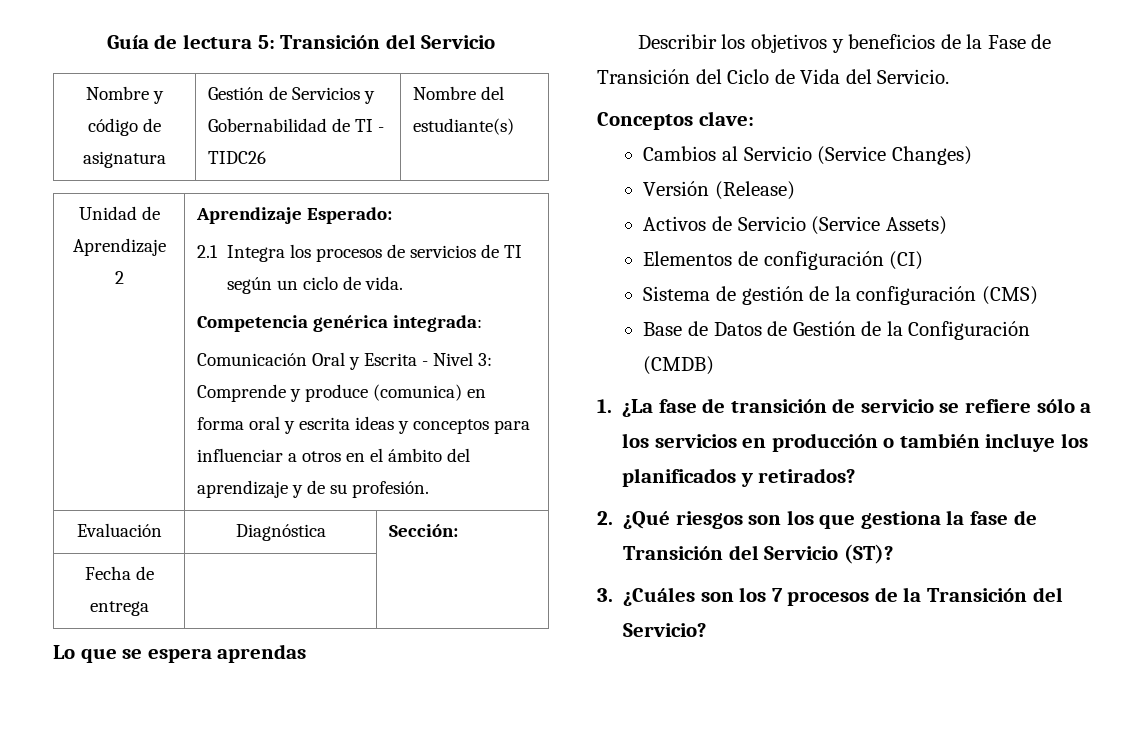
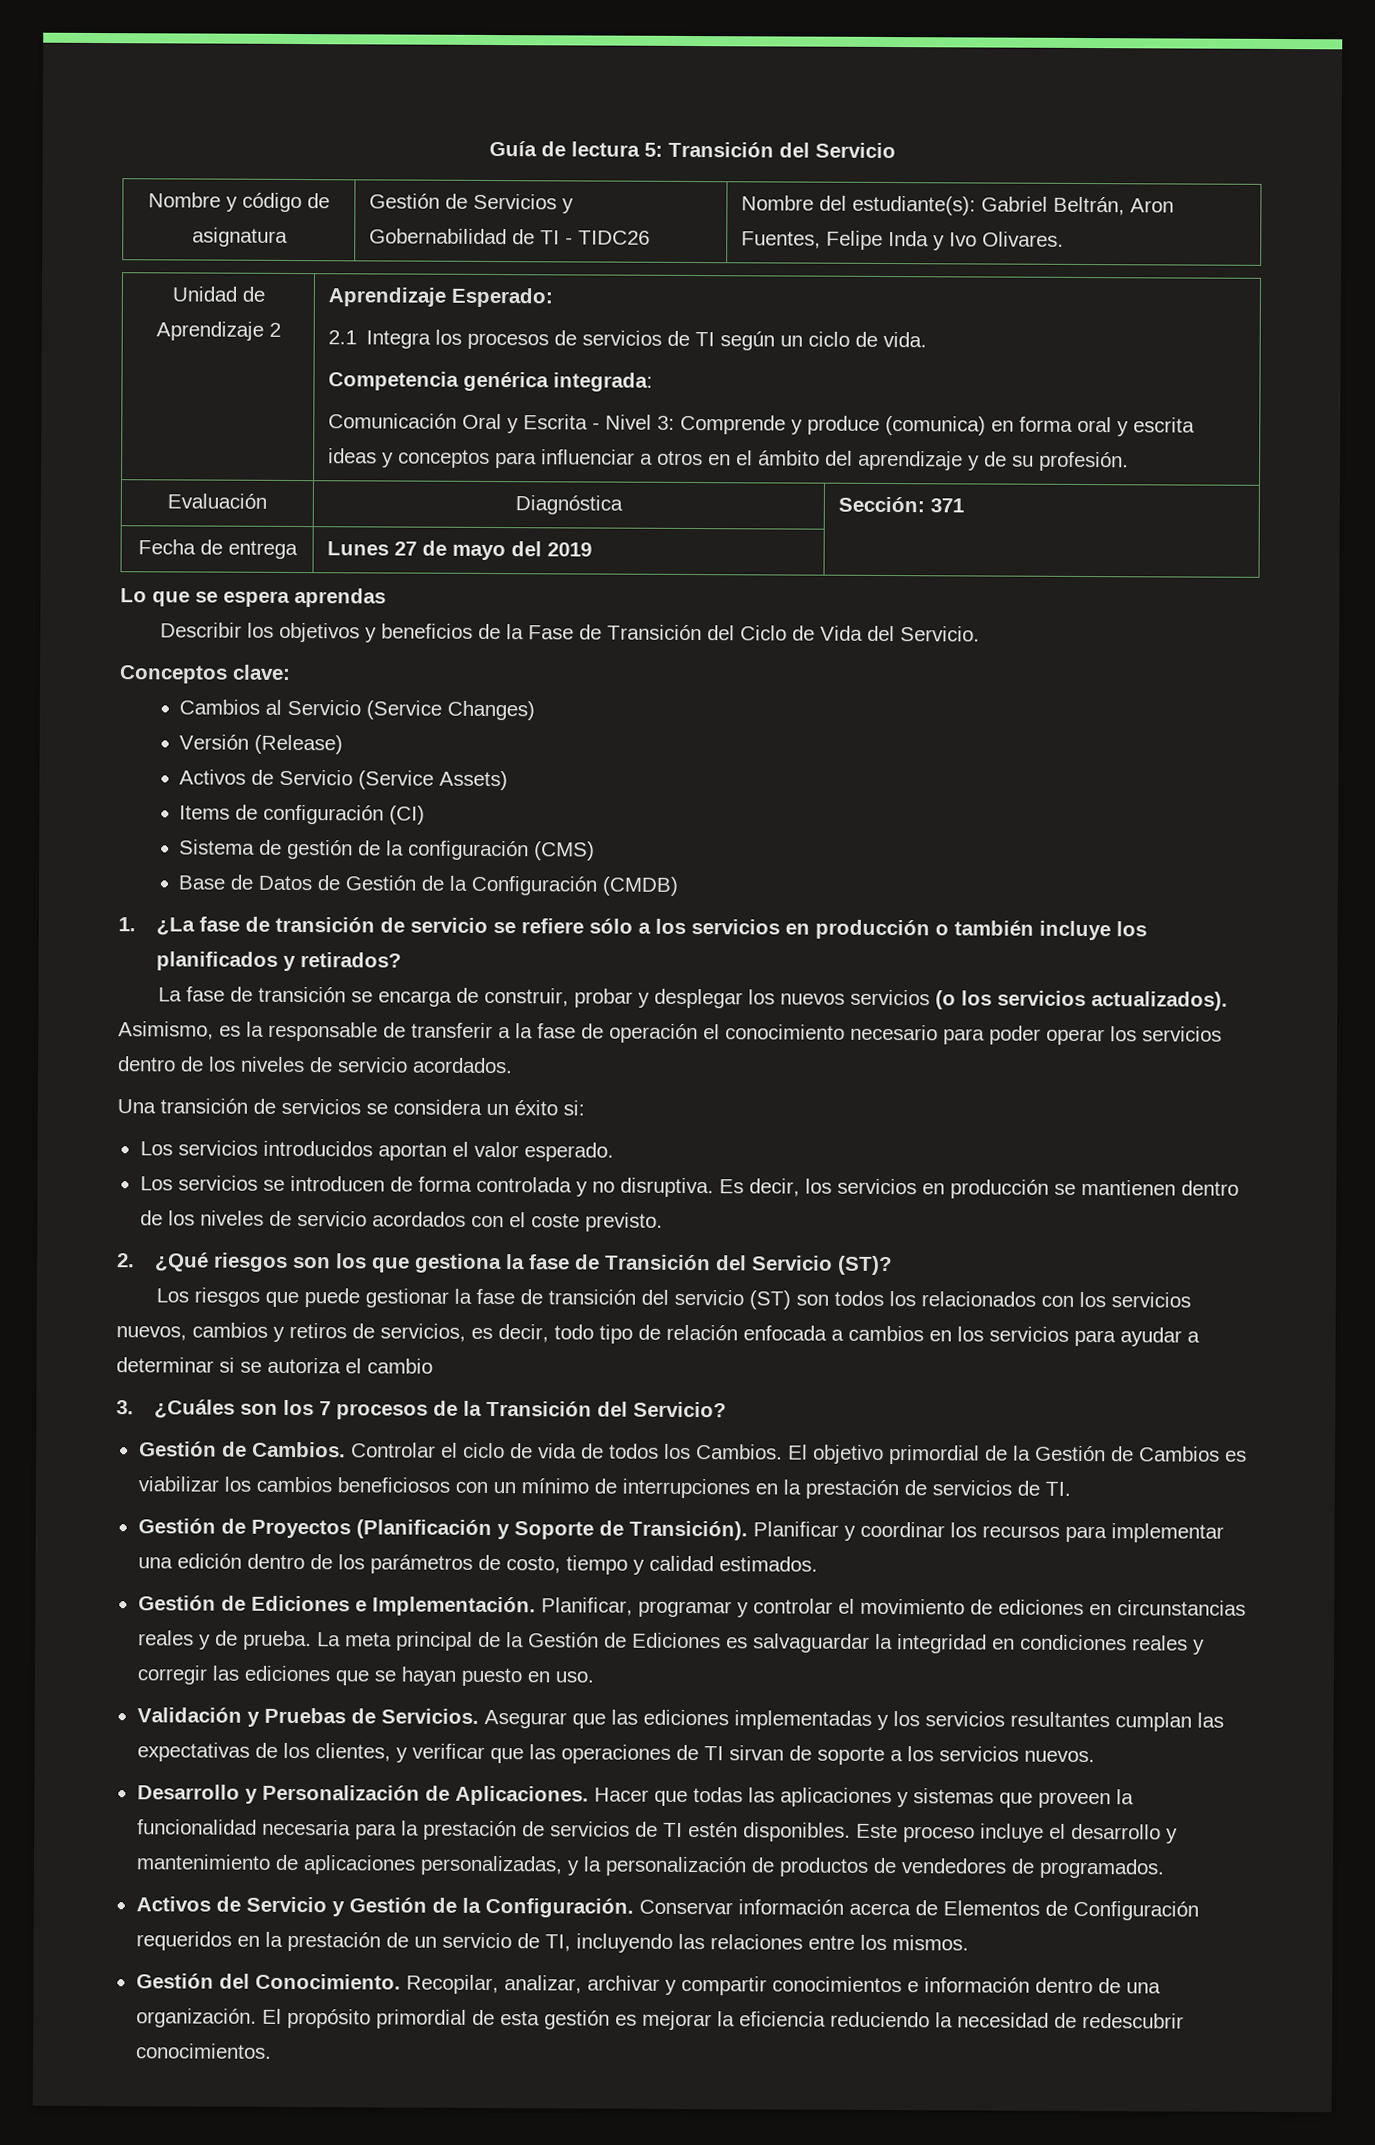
- Nombre y código de asignatura | Gestión de Servicios y Gobernabilidad de TI - TIDC26 | Nombre del estudiante(s)
+ Nombre y código de asignatura | Gestión de Servicios y Gobernabilidad de TI - TIDC26 | Nombre del estudiante(s): Gabriel Beltrán, Aron Fuentes, Felipe Inda y Ivo Olivares.
- Evaluación | Diagnóstica | Sección:
+ Evaluación | Diagnóstica | Sección: 371
- Fecha de entrega | |
+ Fecha de entrega | Lunes 27 de mayo del 2019 |
- Elementos de configuración (CI)
+ Items de configuración (CI)
+ La fase de transición se encarga de construir, probar y desplegar los nuevos servicios (o los servicios actualizados). Asimismo, es la responsable de transferir a la fase de operación el conocimiento necesario para poder operar los servicios dentro de los niveles de servicio acordados.
+ Una transición de servicios se considera un éxito si:
+ Los servicios introducidos aportan el valor esperado.
+ Los servicios se introducen de forma controlada y no disruptiva. Es decir, los servicios en producción se mantienen dentro de los niveles de servicio acordados con el coste previsto.
+ Los riesgos que puede gestionar la fase de transición del servicio (ST) son todos los relacionados con los servicios nuevos, cambios y retiros de servicios, es decir, todo tipo de relación enfocada a cambios en los servicios para ayudar a determinar si se autoriza el cambio
+ Gestión de Cambios. Controlar el ciclo de vida de todos los Cambios. El objetivo primordial de la Gestión de Cambios es viabilizar los cambios beneficiosos con un mínimo de interrupciones en la prestación de servicios de TI.
+ Gestión de Proyectos (Planificación y Soporte de Transición). Planificar y coordinar los recursos para implementar una edición dentro de los parámetros de costo, tiempo y calidad estimados.
+ Gestión de Ediciones e Implementación. Planificar, programar y controlar el movimiento de ediciones en circunstancias reales y de prueba. La meta principal de la Gestión de Ediciones es salvaguardar la integridad en condiciones reales y corregir las ediciones que se hayan puesto en uso.
+ Validación y Pruebas de Servicios. Asegurar que las ediciones implementadas y los servicios resultantes cumplan las expectativas de los clientes, y verificar que las operaciones de TI sirvan de soporte a los servicios nuevos.
+ Desarrollo y Personalización de Aplicaciones. Hacer que todas las aplicaciones y sistemas que proveen la funcionalidad necesaria para la prestación de servicios de TI estén disponibles. Este proceso incluye el desarrollo y mantenimiento de aplicaciones personalizadas, y la personalización de productos de vendedores de programados.
+ Activos de Servicio y Gestión de la Configuración. Conservar información acerca de Elementos de Configuración requeridos en la prestación de un servicio de TI, incluyendo las relaciones entre los mismos.
+ Gestión del Conocimiento. Recopilar, analizar, archivar y compartir conocimientos e información dentro de una organización. El propósito primordial de esta gestión es mejorar la eficiencia reduciendo la necesidad de redescubrir conocimientos.

